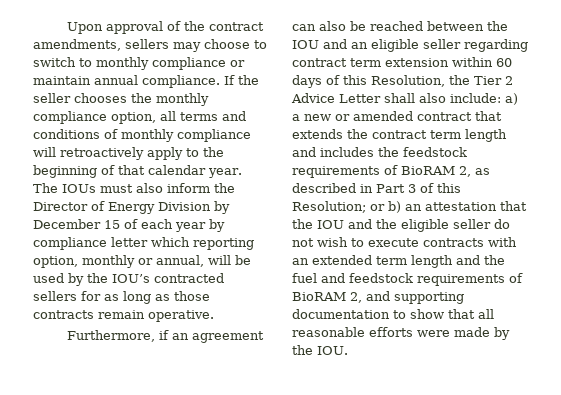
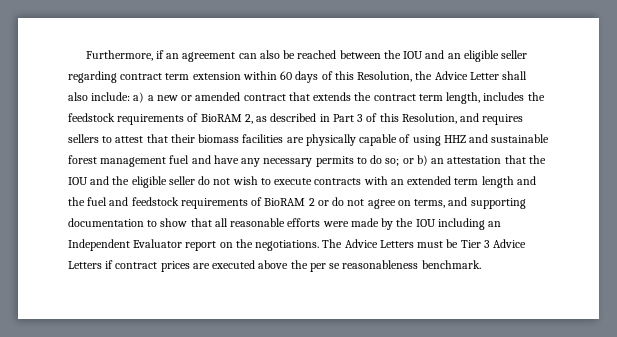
- Upon approval of the contract amendments, sellers may choose to switch to monthly compliance or maintain annual compliance. If the seller chooses the monthly compliance option, all terms and conditions of monthly compliance will retroactively apply to the beginning of that calendar year. The IOUs must also inform the Director of Energy Division by December 15 of each year by compliance letter which reporting option, monthly or annual, will be used by the IOU’s contracted sellers for as long as those contracts remain operative.
- Furthermore, if an agreement can also be reached between the IOU and an eligible seller regarding contract term extension within 60 days of this Resolution, the Tier 2 Advice Letter shall also include:
+ Furthermore, if an agreement can also be reached between the IOU and an eligible seller regarding contract term extension within 60 days of this Resolution, the Advice Letter shall also include:
- a) a new or amended contract that extends the contract term length and includes the feedstock requirements of BioRAM 2, as described in Part 3 of this Resolution;
+ a) a new or amended contract that extends the contract term length, includes the feedstock requirements of BioRAM 2, as described in Part 3 of this Resolution, and requires sellers to attest that their biomass facilities are physically capable of using HHZ and sustainable forest management fuel and have any necessary permits to do so;
- or b) an attestation that the IOU and the eligible seller do not wish to execute contracts with an extended term length and the fuel and feedstock requirements of BioRAM 2, and supporting documentation to show that all reasonable efforts were made by the IOU.
+ or b) an attestation that the IOU and the eligible seller do not wish to execute contracts with an extended term length and the fuel and feedstock requirements of BioRAM 2 or do not agree on terms, and supporting documentation to show that all reasonable efforts were made by the IOU including an Independent Evaluator report on the negotiations. The Advice Letters must be Tier 3 Advice Letters if contract prices are executed above the per se reasonableness benchmark.

